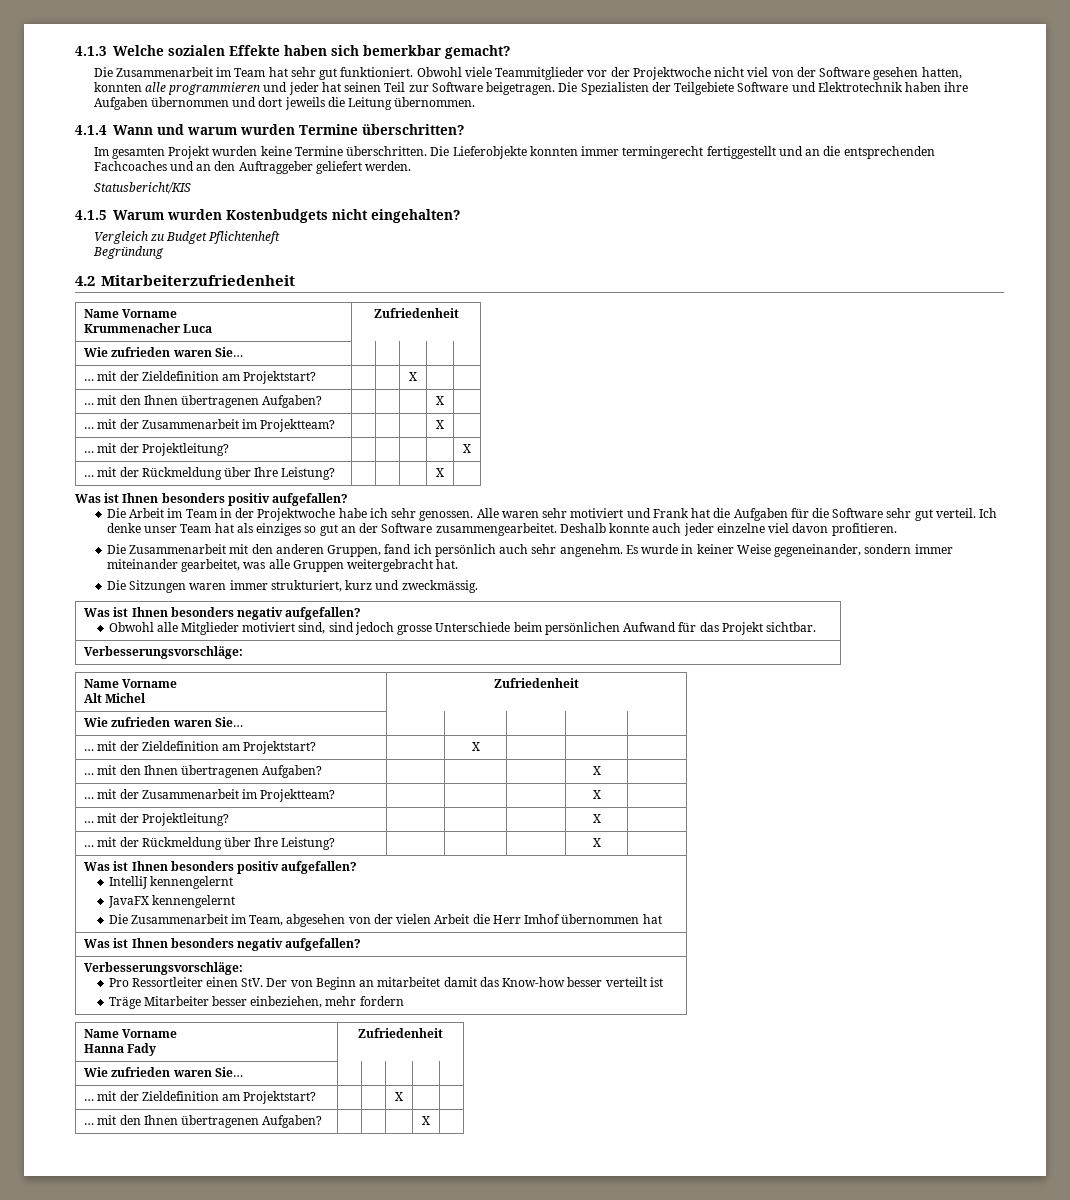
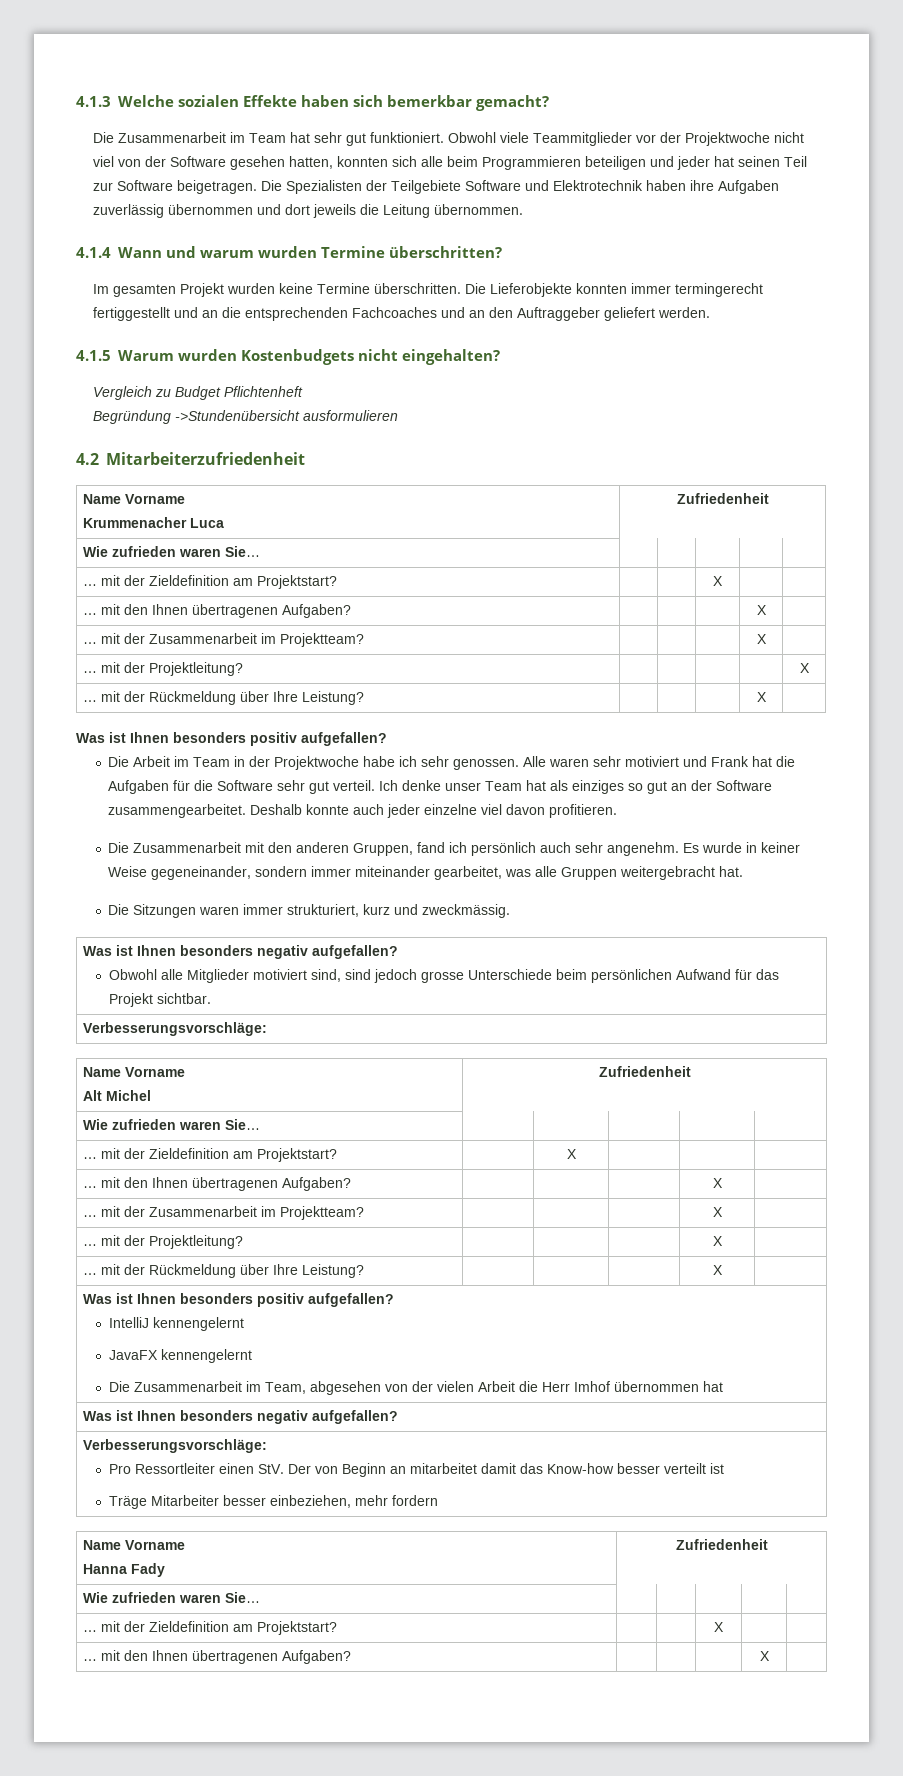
- Obwohl viele Teammitglieder vor der Projektwoche nicht viel von der Software gesehen hatten, konnten alle programmieren und jeder hat seinen Teil zur Software beigetragen.
+ Obwohl viele Teammitglieder vor der Projektwoche nicht viel von der Software gesehen hatten, konnten sich alle beim Programmieren beteiligen und jeder hat seinen Teil zur Software beigetragen.
- Die Spezialisten der Teilgebiete Software und Elektrotechnik haben ihre Aufgaben übernommen und dort jeweils die Leitung übernommen.
+ Die Spezialisten der Teilgebiete Software und Elektrotechnik haben ihre Aufgaben zuverlässig übernommen und dort jeweils die Leitung übernommen.
- Statusbericht/KIS
- Begründung
+ Begründung ->Stundenübersicht ausformulieren

